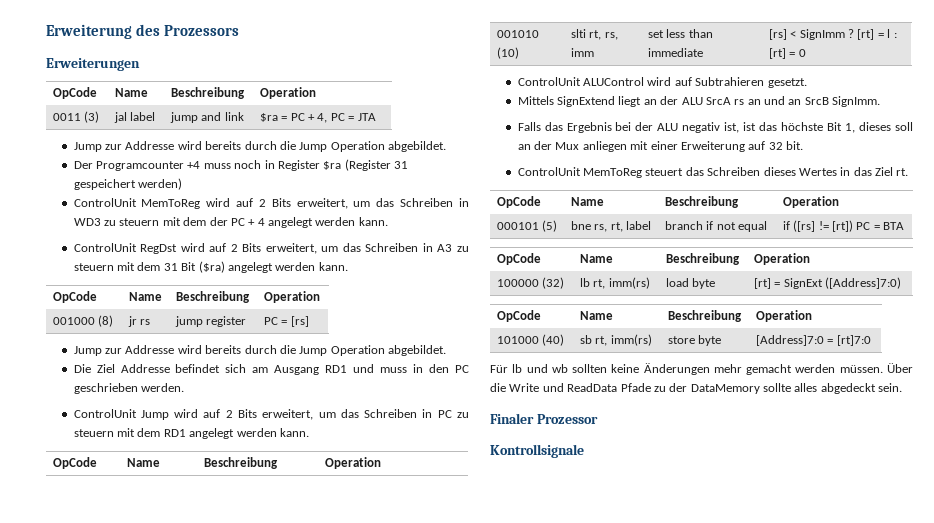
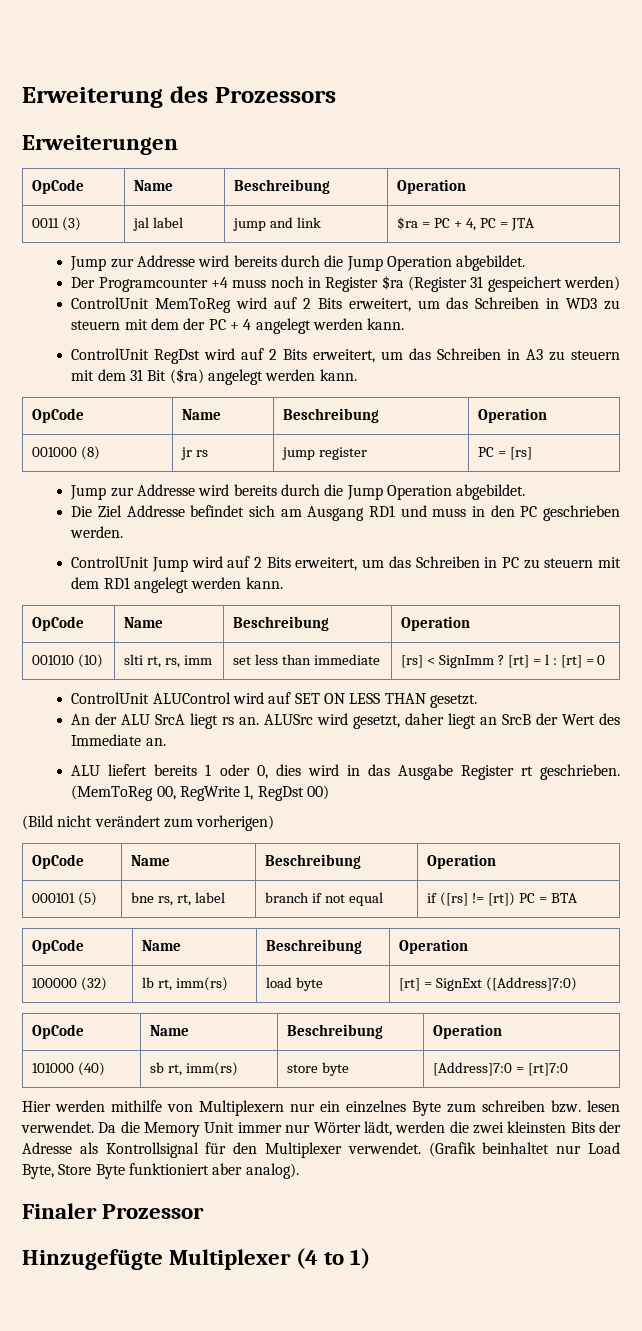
- ControlUnit ALUControl wird auf Subtrahieren gesetzt.
- Mittels SignExtend liegt an der ALU SrcA rs an und an SrcB SignImm.
- Falls das Ergebnis bei der ALU negativ ist, ist das höchste Bit 1, dieses soll an der Mux anliegen mit einer Erweiterung auf 32 bit.
- ControlUnit MemToReg steuert das Schreiben dieses Wertes in das Ziel rt.
+ ControlUnit ALUControl wird auf SET ON LESS THAN gesetzt.
+ An der ALU SrcA liegt rs an. ALUSrc wird gesetzt, daher liegt an SrcB der Wert des Immediate an.
+ ALU liefert bereits 1 oder 0, dies wird in das Ausgabe Register rt geschrieben. (MemToReg 00, RegWrite 1, RegDst 00)
+ (Bild nicht verändert zum vorherigen)
- Für lb und wb sollten keine Änderungen mehr gemacht werden müssen. Über die Write und ReadData Pfade zu der DataMemory sollte alles abgedeckt sein.
+ Hier werden mithilfe von Multiplexern nur ein einzelnes Byte zum schreiben bzw. lesen verwendet. Da die Memory Unit immer nur Wörter lädt, werden die zwei kleinsten Bits der Adresse als Kontrollsignal für den Multiplexer verwendet. (Grafik beinhaltet nur Load Byte, Store Byte funktioniert aber analog).
  Finaler Prozessor
- Kontrollsignale
+ Hinzugefügte Multiplexer (4 to 1)

